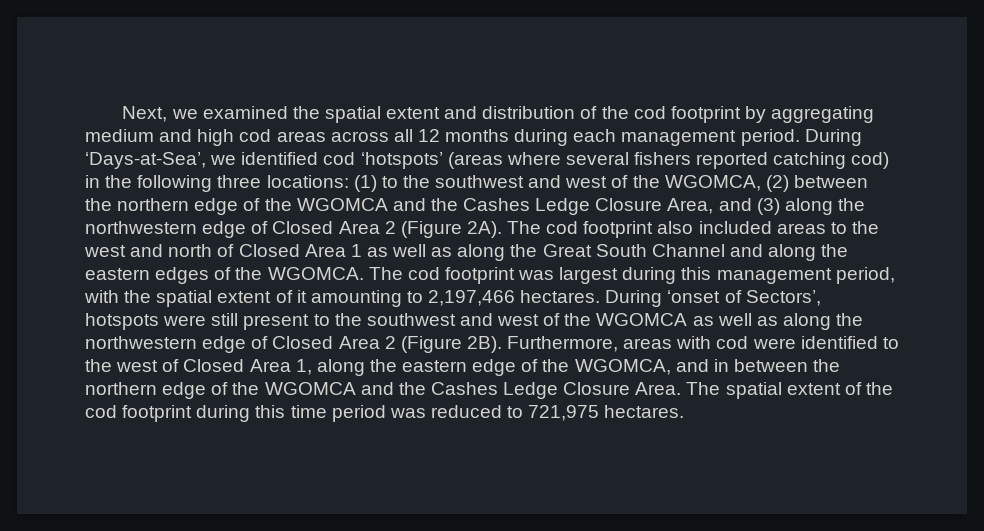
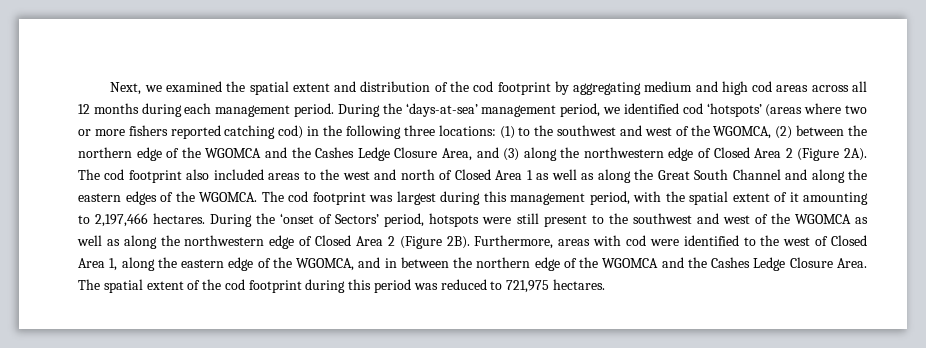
- During ‘Days-at-Sea’, we identified cod ‘hotspots’ (areas where several fishers reported catching cod) in the following three locations: (1) to the southwest and west of the WGOMCA, (2) between the northern edge of the WGOMCA and the Cashes Ledge Closure Area, and (3) along the northwestern edge of Closed Area 2 (Figure 2A).
+ During the ‘days-at-sea’ management period, we identified cod ‘hotspots’ (areas where two or more fishers reported catching cod) in the following three locations: (1) to the southwest and west of the WGOMCA, (2) between the northern edge of the WGOMCA and the Cashes Ledge Closure Area, and (3) along the northwestern edge of Closed Area 2 (Figure 2A).
- During ‘onset of Sectors’, hotspots were still present to the southwest and west of the WGOMCA as well as along the northwestern edge of Closed Area 2 (Figure 2B).
+ During the ‘onset of Sectors’ period, hotspots were still present to the southwest and west of the WGOMCA as well as along the northwestern edge of Closed Area 2 (Figure 2B).
- The spatial extent of the cod footprint during this time period was reduced to 721,975 hectares.
+ The spatial extent of the cod footprint during this period was reduced to 721,975 hectares.

